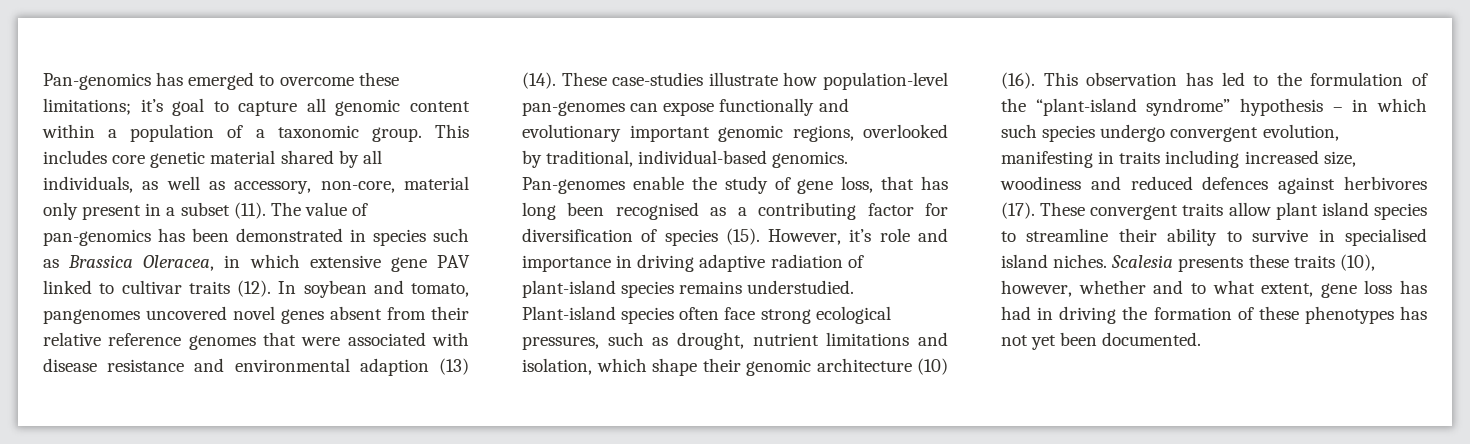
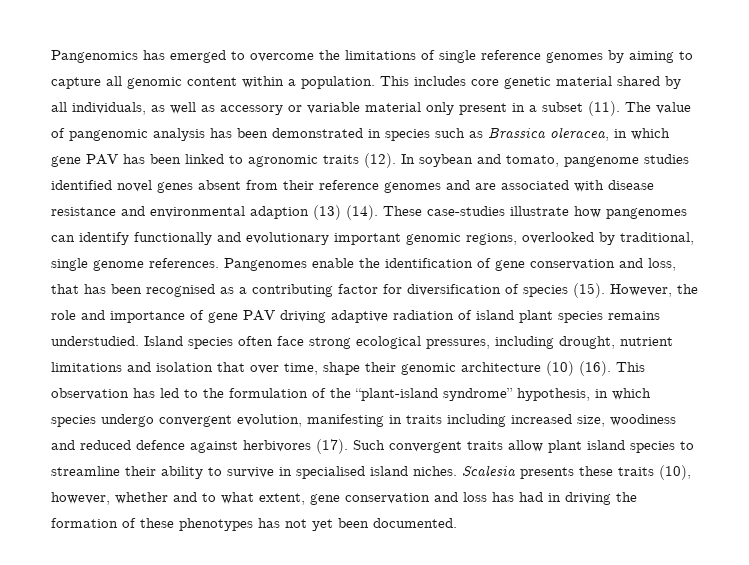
- Pan-genomics has emerged to overcome these limitations; it’s goal to capture all genomic content within a population of a taxonomic group.
+ Pangenomics has emerged to overcome the limitations of single reference genomes by aiming to capture all genomic content within a population.
- This includes core genetic material shared by all individuals, as well as accessory, non-core, material only present in a subset (11).
+ This includes core genetic material shared by all individuals, as well as accessory or variable material only present in a subset (11).
- The value of pan-genomics has been demonstrated in species such as Brassica Oleracea, in which extensive gene PAV linked to cultivar traits (12).
+ The value of pangenomic analysis has been demonstrated in species such as Brassica oleracea, in which gene PAV has been linked to agronomic traits (12).
- In soybean and tomato, pangenomes uncovered novel genes absent from their relative reference genomes that were associated with disease resistance and environmental adaption (13) (14).
+ In soybean and tomato, pangenome studies identified novel genes absent from their reference genomes and are associated with disease resistance and environmental adaption (13) (14).
- These case-studies illustrate how population-level pan-genomes can expose functionally and evolutionary important genomic regions, overlooked by traditional, individual-based genomics. Pan-genomes enable the study of gene loss, that has long been recognised as a contributing factor for diversification of species (15).
+ These case-studies illustrate how pangenomes can identify functionally and evolutionary important genomic regions, overlooked by traditional, single genome references. Pangenomes enable the identification of gene conservation and loss, that has been recognised as a contributing factor for diversification of species (15).
- However, it’s role and importance in driving adaptive radiation of plant-island species remains understudied.
+ However, the role and importance of gene PAV driving adaptive radiation of island plant species remains understudied.
- Plant-island species often face strong ecological pressures, such as drought, nutrient limitations and isolation, which shape their genomic architecture (10) (16).
+ Island species often face strong ecological pressures, including drought, nutrient limitations and isolation that over time, shape their genomic architecture (10) (16).
- This observation has led to the formulation of the “plant-island syndrome” hypothesis – in which such species undergo convergent evolution, manifesting in traits including increased size, woodiness and reduced defences against herbivores (17).
+ This observation has led to the formulation of the “plant-island syndrome” hypothesis, in which species undergo convergent evolution, manifesting in traits including increased size, woodiness and reduced defence against herbivores (17).
- These convergent traits allow plant island species to streamline their ability to survive in specialised island niches.
+ Such convergent traits allow plant island species to streamline their ability to survive in specialised island niches.
- Scalesia presents these traits (10), however, whether and to what extent, gene loss has had in driving the formation of these phenotypes has not yet been documented.
+ Scalesia presents these traits (10), however, whether and to what extent, gene conservation and loss has had in driving the formation of these phenotypes has not yet been documented.

